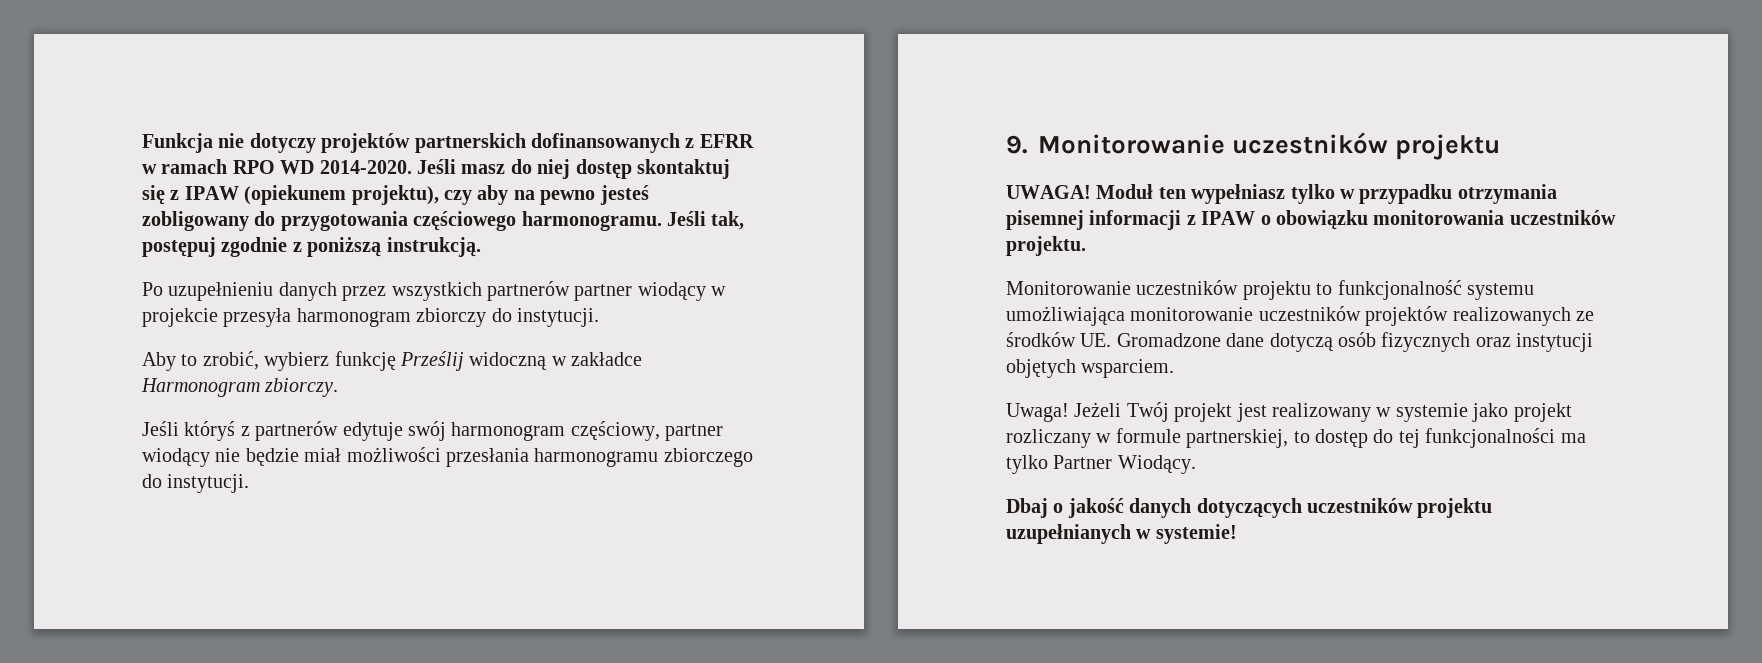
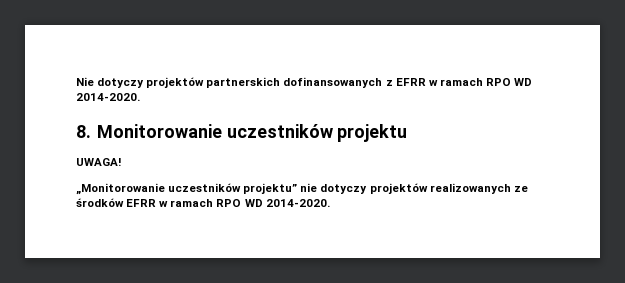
- Funkcja nie dotyczy projektów partnerskich dofinansowanych z EFRR w ramach RPO WD 2014-2020. Jeśli masz do niej dostęp skontaktuj się z IPAW (opiekunem projektu), czy aby na pewno jesteś zobligowany do przygotowania częściowego harmonogramu. Jeśli tak, postępuj zgodnie z poniższą instrukcją.
- Po uzupełnieniu danych przez wszystkich partnerów partner wiodący w projekcie przesyła harmonogram zbiorczy do instytucji.
- Aby to zrobić, wybierz funkcję Prześlij widoczną w zakładce Harmonogram zbiorczy.
- Jeśli któryś z partnerów edytuje swój harmonogram częściowy, partner wiodący nie będzie miał możliwości przesłania harmonogramu zbiorczego do instytucji.
- 9. Monitorowanie uczestników projektu
- UWAGA! Moduł ten wypełniasz tylko w przypadku otrzymania pisemnej informacji z IPAW o obowiązku monitorowania uczestników projektu.
- Monitorowanie uczestników projektu to funkcjonalność systemu umożliwiająca monitorowanie uczestników projektów realizowanych ze środków UE. Gromadzone dane dotyczą osób fizycznych oraz instytucji objętych wsparciem.
- Uwaga! Jeżeli Twój projekt jest realizowany w systemie jako projekt rozliczany w formule partnerskiej, to dostęp do tej funkcjonalności ma tylko Partner Wiodący.
- Dbaj o jakość danych dotyczących uczestników projektu uzupełnianych w systemie!
+ Nie dotyczy projektów partnerskich dofinansowanych z EFRR w ramach RPO WD 2014-2020.
+ 8. Monitorowanie uczestników projektu
+ UWAGA!
+ „Monitorowanie uczestników projektu” nie dotyczy projektów realizowanych ze środków EFRR w ramach RPO WD 2014-2020.

